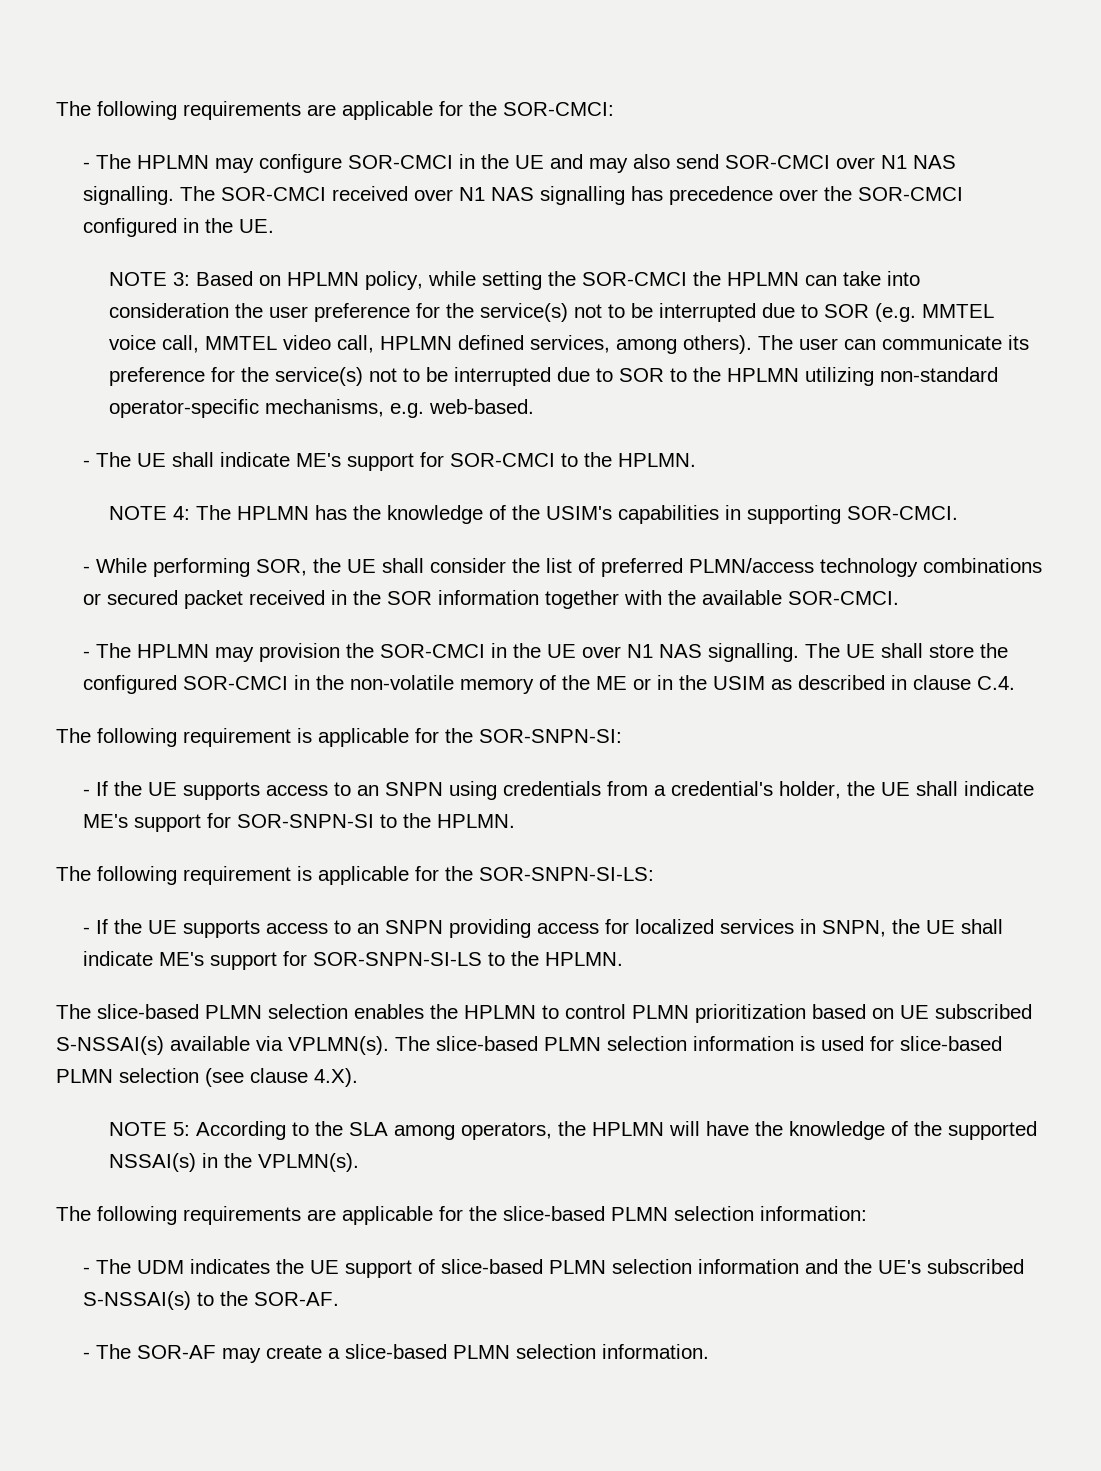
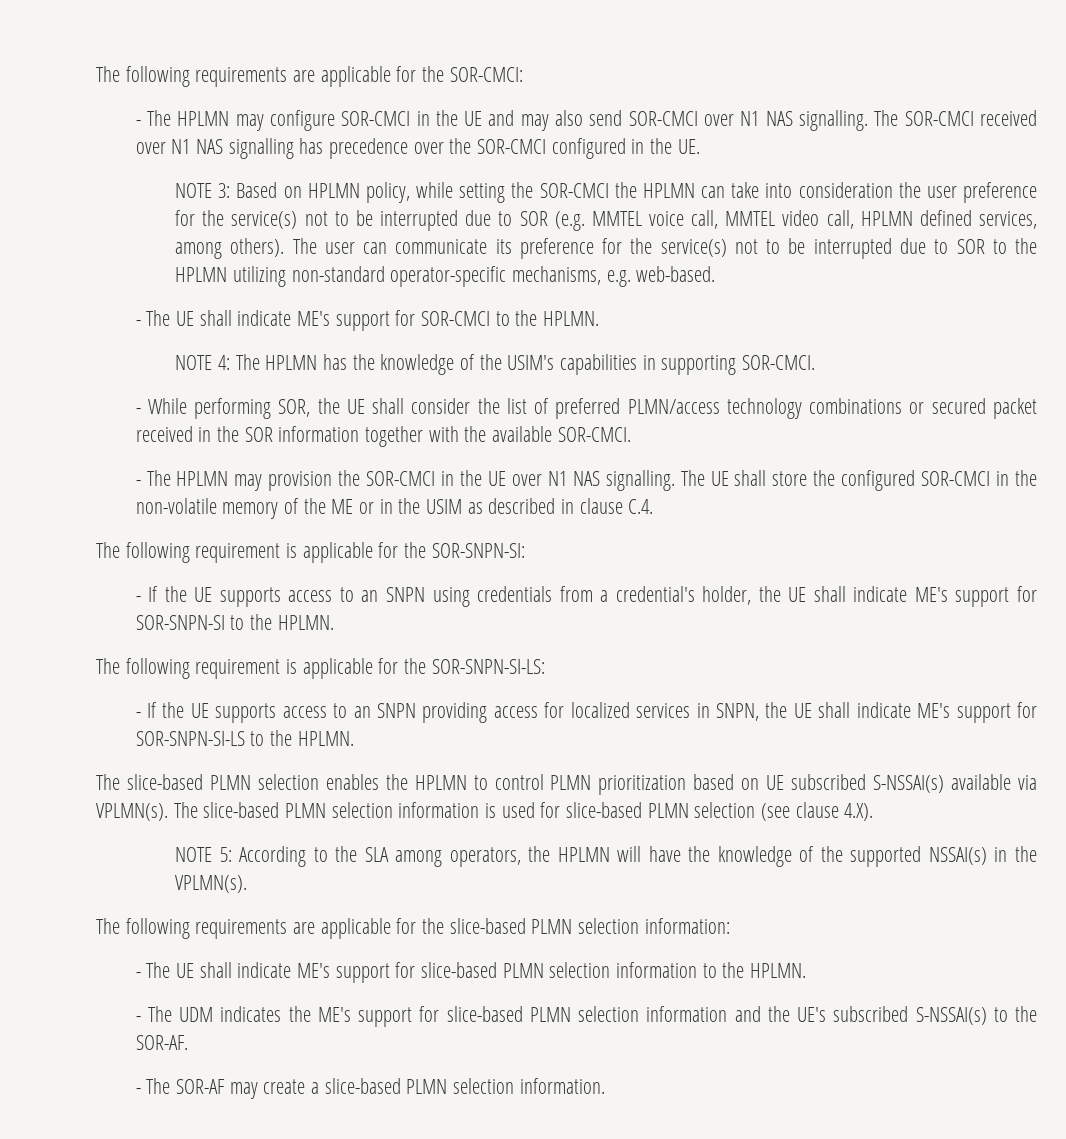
+ - The UE shall indicate ME's support for slice-based PLMN selection information to the HPLMN.
- - The UDM indicates the UE support of slice-based PLMN selection information and the UE's subscribed S-NSSAI(s) to the SOR-AF.
+ - The UDM indicates the ME's support for slice-based PLMN selection information and the UE's subscribed S-NSSAI(s) to the SOR-AF.

